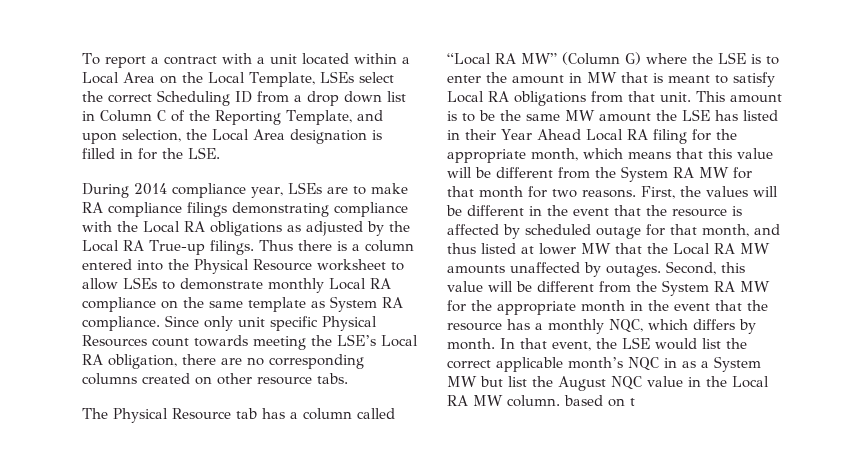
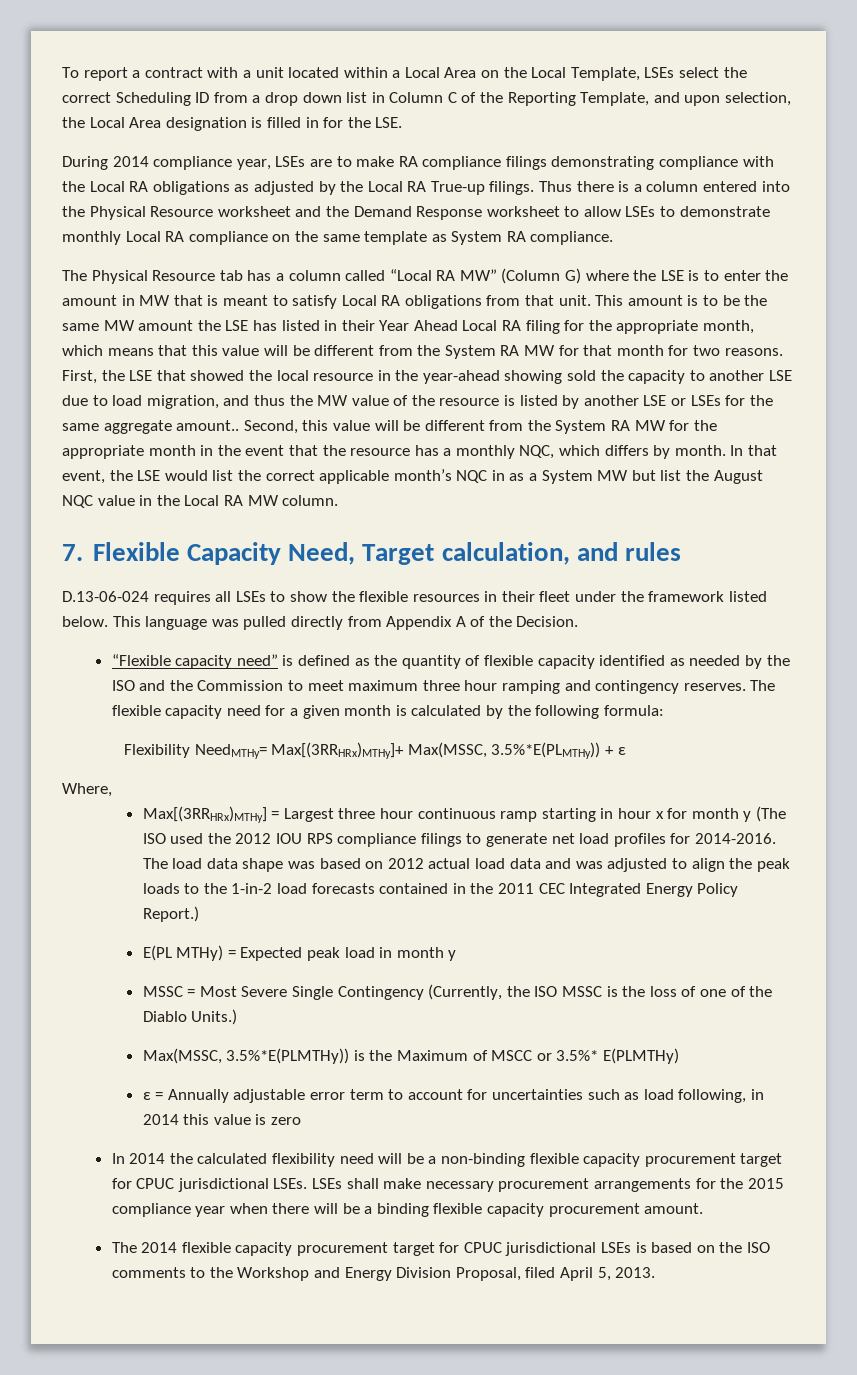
- Thus there is a column entered into the Physical Resource worksheet to allow LSEs to demonstrate monthly Local RA compliance on the same template as System RA compliance. Since only unit specific Physical Resources count towards meeting the LSE’s Local RA obligation, there are no corresponding columns created on other resource tabs.
+ Thus there is a column entered into the Physical Resource worksheet and the Demand Response worksheet to allow LSEs to demonstrate monthly Local RA compliance on the same template as System RA compliance.
- First, the values will be different in the event that the resource is affected by scheduled outage for that month, and thus listed at lower MW that the Local RA MW amounts unaffected by outages.
+ First, the LSE that showed the local resource in the year-ahead showing sold the capacity to another LSE due to load migration, and thus the MW value of the resource is listed by another LSE or LSEs for the same aggregate amount..
- In that event, the LSE would list the correct applicable month’s NQC in as a System MW but list the August NQC value in the Local RA MW column. based on t
+ In that event, the LSE would list the correct applicable month’s NQC in as a System MW but list the August NQC value in the Local RA MW column.
+ 7. Flexible Capacity Need, Target calculation, and rules
+ D.13-06-024 requires all LSEs to show the flexible resources in their fleet under the framework listed below. This language was pulled directly from Appendix A of the Decision.
+ “Flexible capacity need” is defined as the quantity of flexible capacity identified as needed by the ISO and the Commission to meet maximum three hour ramping and contingency reserves. The flexible capacity need for a given month is calculated by the following formula:
+ Flexibility NeedMTHy= Max[(3RRHRx)MTHy]+ Max(MSSC, 3.5%*E(PLMTHy)) + ε
+ Where,
+ Max[(3RRHRx)MTHy] = Largest three hour continuous ramp starting in hour x for month y (The ISO used the 2012 IOU RPS compliance filings to generate net load profiles for 2014-2016. The load data shape was based on 2012 actual load data and was adjusted to align the peak loads to the 1-in-2 load forecasts contained in the 2011 CEC Integrated Energy Policy Report.)
+ E(PL MTHy) = Expected peak load in month y
+ MSSC = Most Severe Single Contingency (Currently, the ISO MSSC is the loss of one of the Diablo Units.)
+ Max(MSSC, 3.5%*E(PLMTHy)) is the Maximum of MSCC or 3.5%* E(PLMTHy)
+ ε = Annually adjustable error term to account for uncertainties such as load following, in 2014 this value is zero
+ In 2014 the calculated flexibility need will be a non-binding flexible capacity procurement target for CPUC jurisdictional LSEs. LSEs shall make necessary procurement arrangements for the 2015 compliance year when there will be a binding flexible capacity procurement amount.
+ The 2014 flexible capacity procurement target for CPUC jurisdictional LSEs is based on the ISO comments to the Workshop and Energy Division Proposal, filed April 5, 2013.

